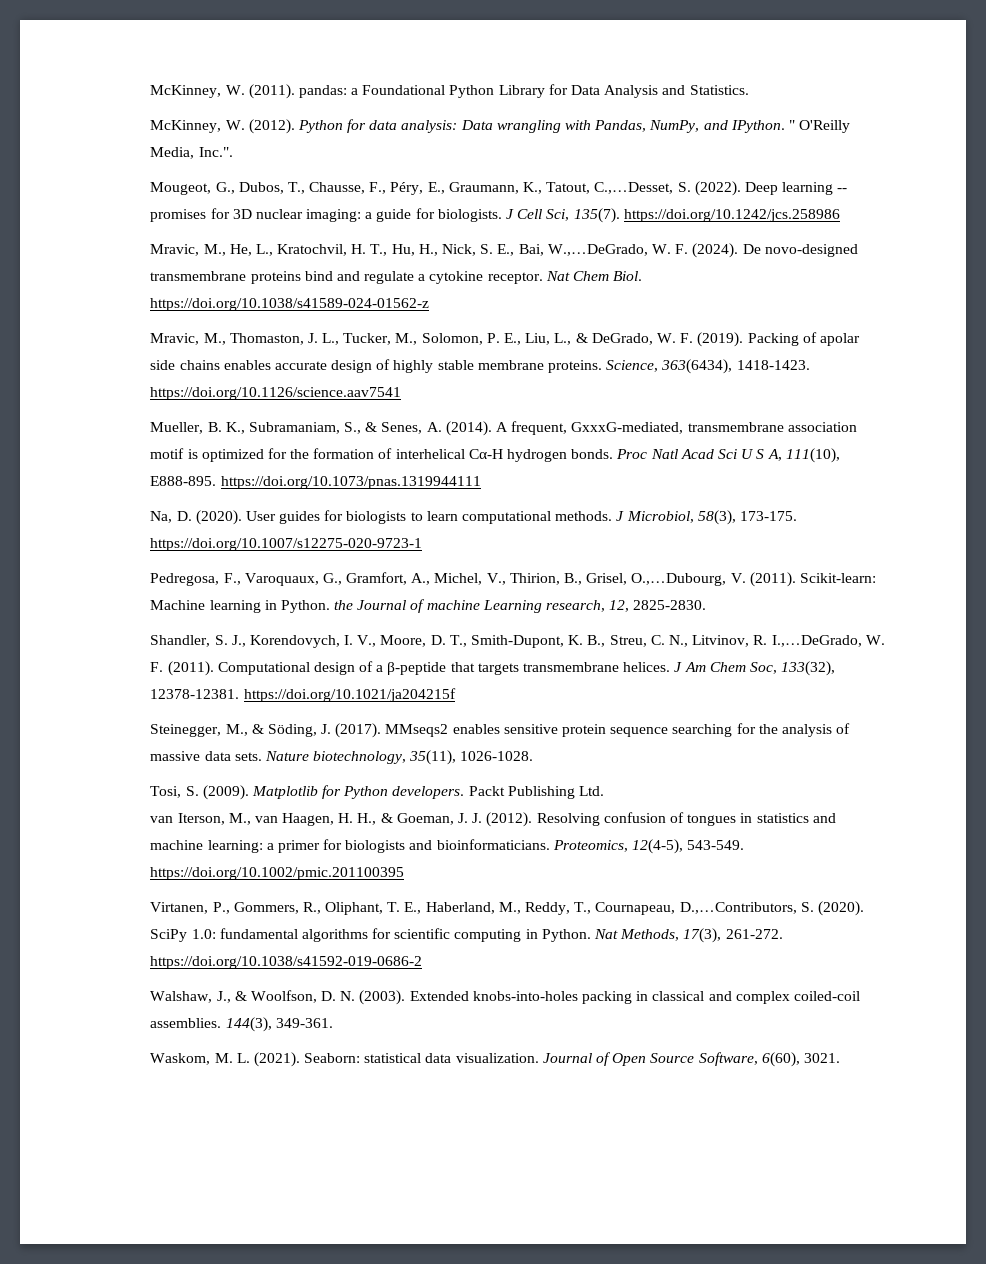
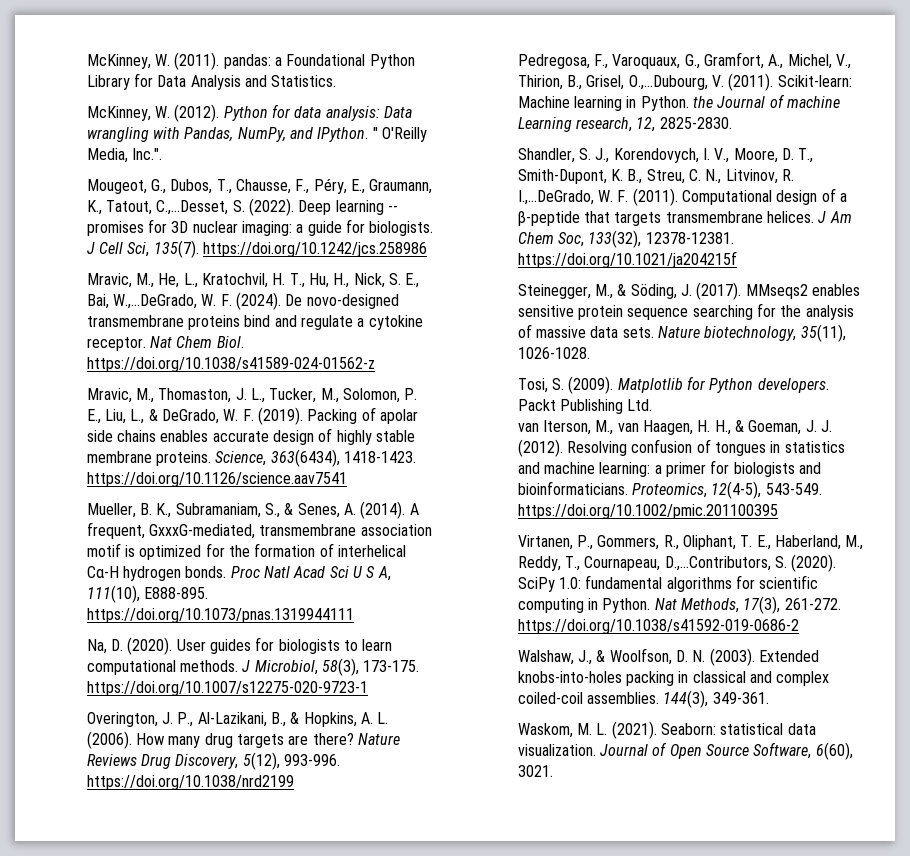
+ Overington, J. P., Al-Lazikani, B., & Hopkins, A. L. (2006). How many drug targets are there? Nature Reviews Drug Discovery, 5(12), 993-996. https://doi.org/10.1038/nrd2199

